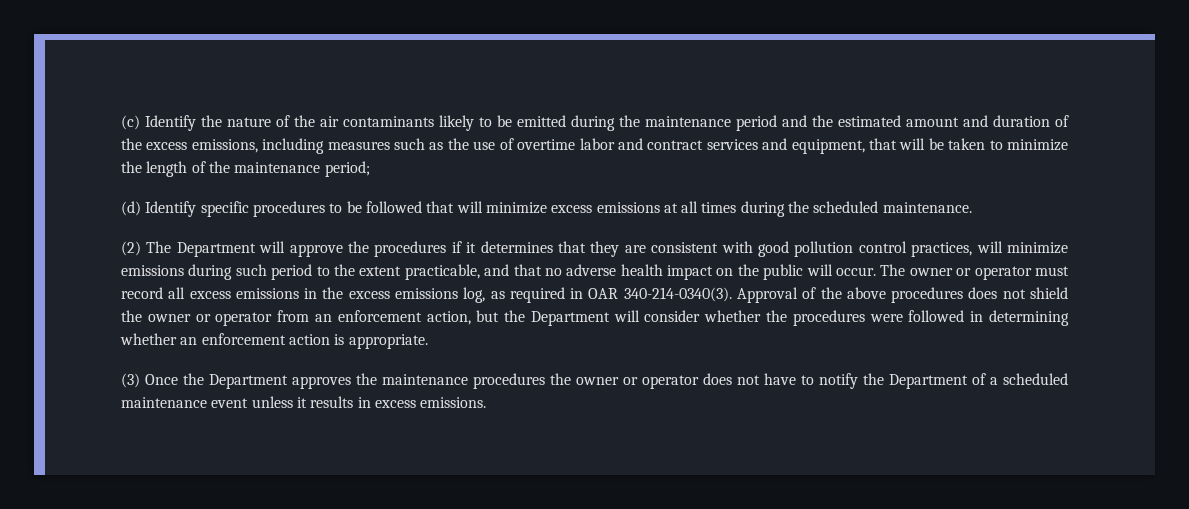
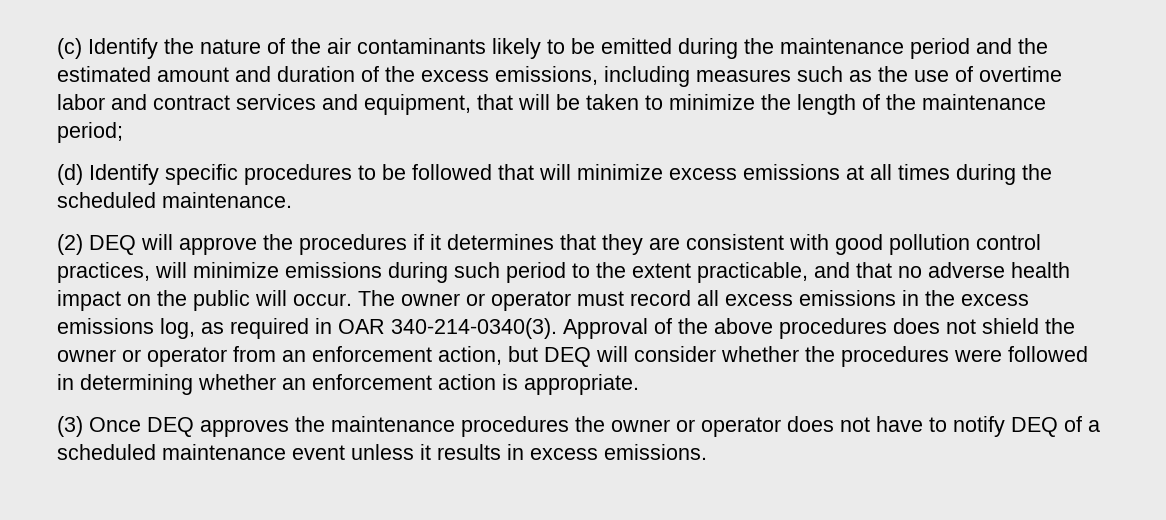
- (2) The Department will approve the procedures if it determines that they are consistent with good pollution control practices, will minimize emissions during such period to the extent practicable, and that no adverse health impact on the public will occur.
+ (2) DEQ will approve the procedures if it determines that they are consistent with good pollution control practices, will minimize emissions during such period to the extent practicable, and that no adverse health impact on the public will occur.
- Approval of the above procedures does not shield the owner or operator from an enforcement action, but the Department will consider whether the procedures were followed in determining whether an enforcement action is appropriate.
+ Approval of the above procedures does not shield the owner or operator from an enforcement action, but DEQ will consider whether the procedures were followed in determining whether an enforcement action is appropriate.
- (3) Once the Department approves the maintenance procedures the owner or operator does not have to notify the Department of a scheduled maintenance event unless it results in excess emissions.
+ (3) Once DEQ approves the maintenance procedures the owner or operator does not have to notify DEQ of a scheduled maintenance event unless it results in excess emissions.

